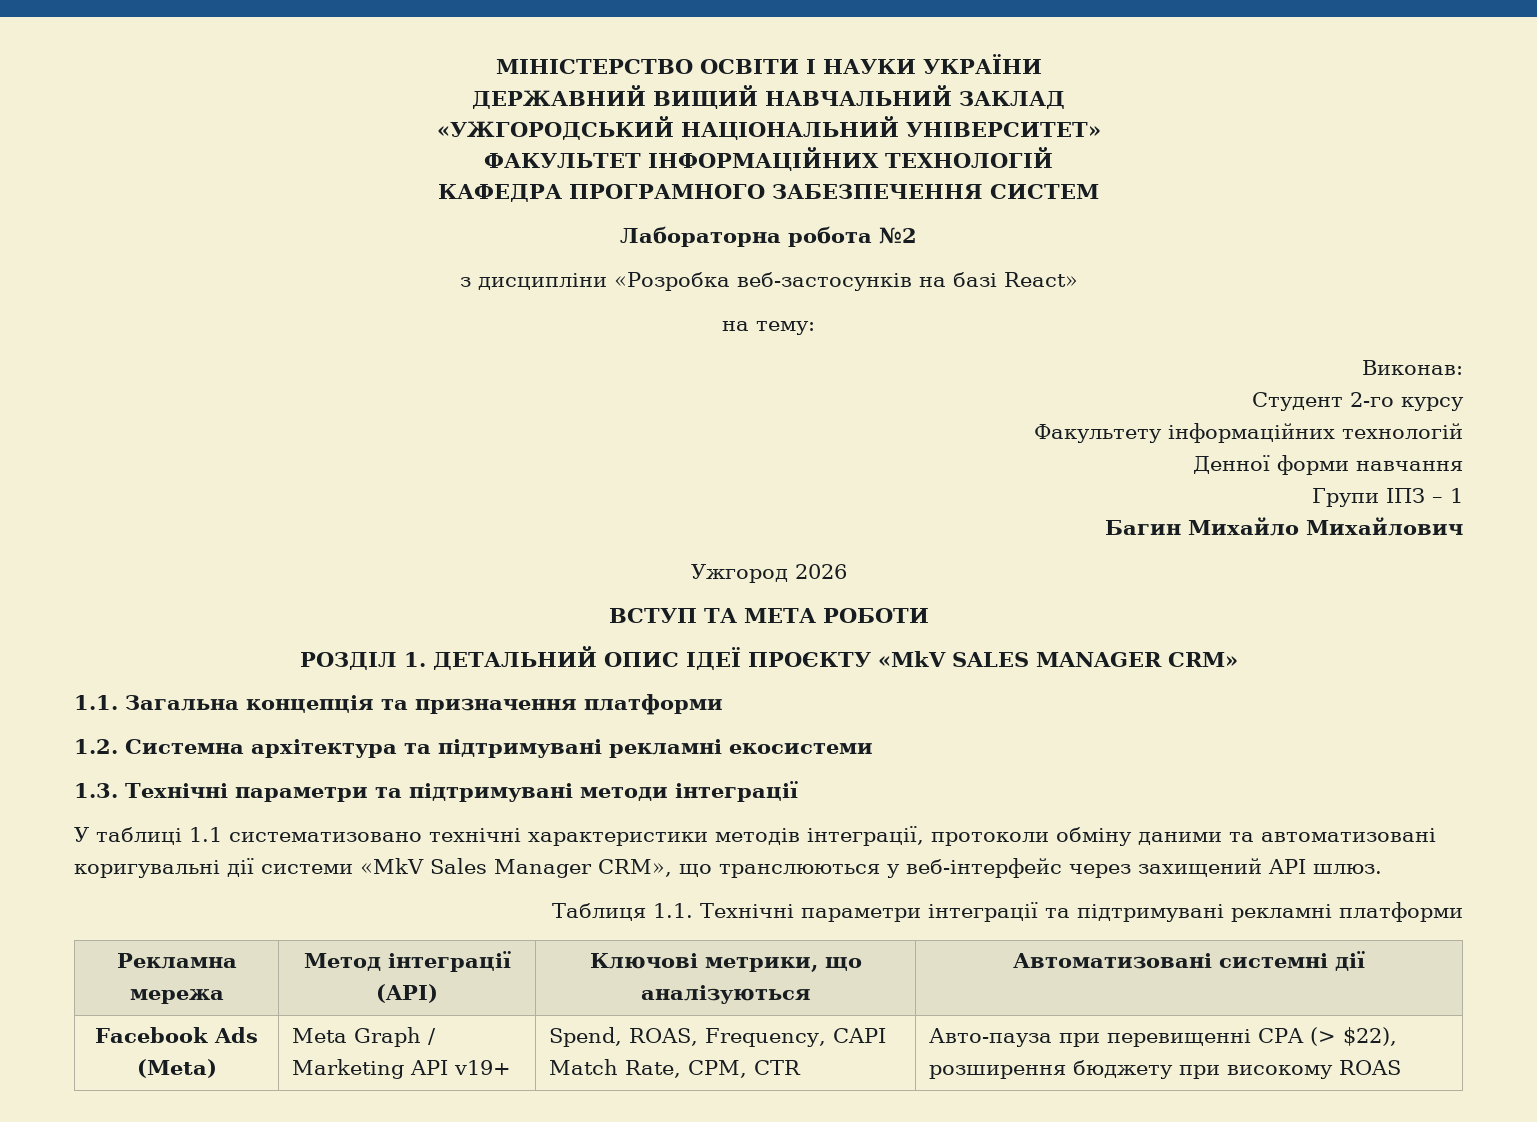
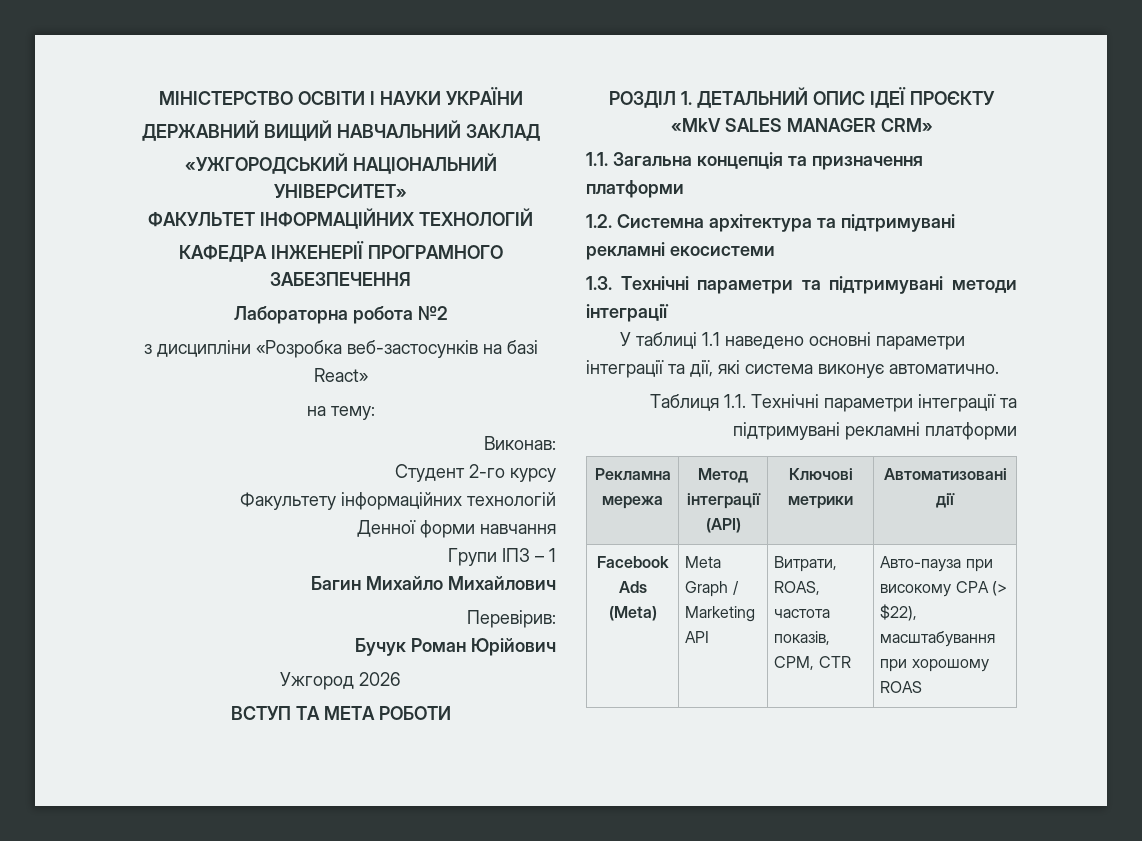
- КАФЕДРА ПРОГРАМНОГО ЗАБЕЗПЕЧЕННЯ СИСТЕМ
+ КАФЕДРА ІНЖЕНЕРІЇ ПРОГРАМНОГО ЗАБЕЗПЕЧЕННЯ
+ Перевірив:
+ Бучук Роман Юрійович
- У таблиці 1.1 систематизовано технічні характеристики методів інтеграції, протоколи обміну даними та автоматизовані коригувальні дії системи «MkV Sales Manager CRM», що транслюються у веб-інтерфейс через захищений API шлюз.
+ У таблиці 1.1 наведено основні параметри інтеграції та дії, які система виконує автоматично.
- Рекламна мережа | Метод інтеграції (API) | Ключові метрики, що аналізуються | Автоматизовані системні дії
+ Рекламна мережа | Метод інтеграції (API) | Ключові метрики | Автоматизовані дії
- Facebook Ads (Meta) | Meta Graph / Marketing API v19+ | Spend, ROAS, Frequency, CAPI Match Rate, CPM, CTR | Авто-пауза при перевищенні CPA (> $22), розширення бюджету при високому ROAS
+ Facebook Ads (Meta) | Meta Graph / Marketing API | Витрати, ROAS, частота показів, CPM, CTR | Авто-пауза при високому CPA (> $22), масштабування при хорошому ROAS

